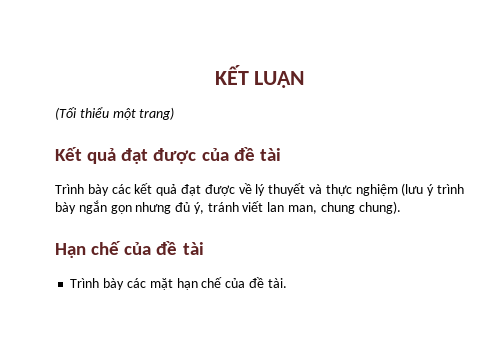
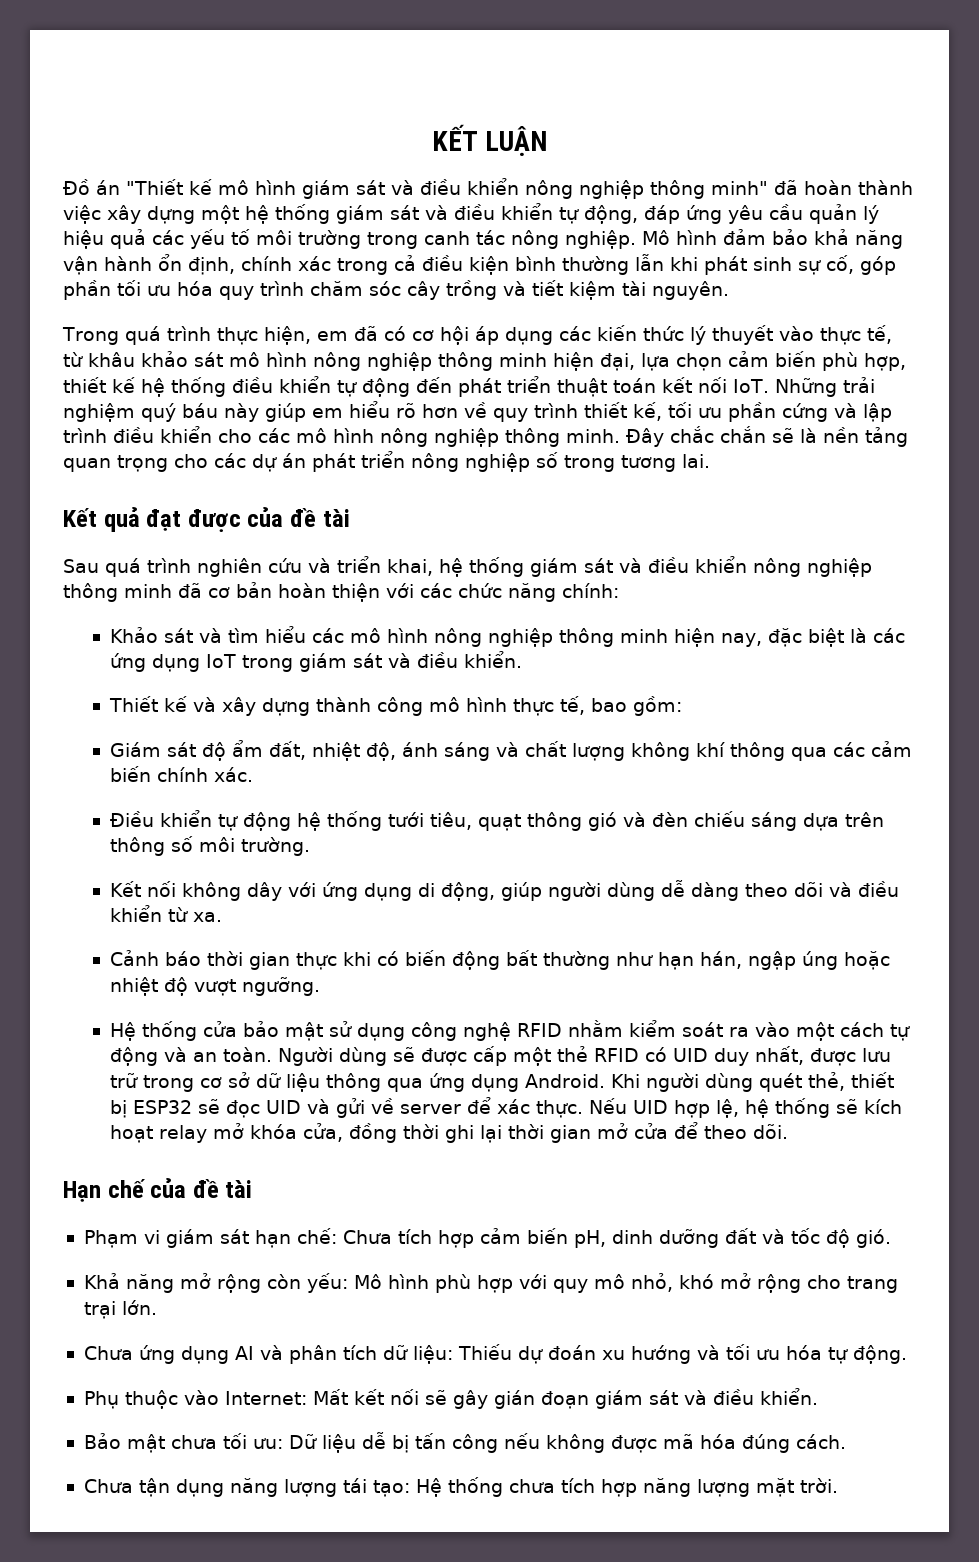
- (Tối thiểu một trang)
+ Đồ án "Thiết kế mô hình giám sát và điều khiển nông nghiệp thông minh" đã hoàn thành việc xây dựng một hệ thống giám sát và điều khiển tự động, đáp ứng yêu cầu quản lý hiệu quả các yếu tố môi trường trong canh tác nông nghiệp. Mô hình đảm bảo khả năng vận hành ổn định, chính xác trong cả điều kiện bình thường lẫn khi phát sinh sự cố, góp phần tối ưu hóa quy trình chăm sóc cây trồng và tiết kiệm tài nguyên.
+ Trong quá trình thực hiện, em đã có cơ hội áp dụng các kiến thức lý thuyết vào thực tế, từ khâu khảo sát mô hình nông nghiệp thông minh hiện đại, lựa chọn cảm biến phù hợp, thiết kế hệ thống điều khiển tự động đến phát triển thuật toán kết nối IoT. Những trải nghiệm quý báu này giúp em hiểu rõ hơn về quy trình thiết kế, tối ưu phần cứng và lập trình điều khiển cho các mô hình nông nghiệp thông minh. Đây chắc chắn sẽ là nền tảng quan trọng cho các dự án phát triển nông nghiệp số trong tương lai.
- Trình bày các kết quả đạt được về lý thuyết và thực nghiệm (lưu ý trình bày ngắn gọn nhưng đủ ý, tránh viết lan man, chung chung).
+ Sau quá trình nghiên cứu và triển khai, hệ thống giám sát và điều khiển nông nghiệp thông minh đã cơ bản hoàn thiện với các chức năng chính:
+ Khảo sát và tìm hiểu các mô hình nông nghiệp thông minh hiện nay, đặc biệt là các ứng dụng IoT trong giám sát và điều khiển.
+ Thiết kế và xây dựng thành công mô hình thực tế, bao gồm:
+ Giám sát độ ẩm đất, nhiệt độ, ánh sáng và chất lượng không khí thông qua các cảm biến chính xác.
+ Điều khiển tự động hệ thống tưới tiêu, quạt thông gió và đèn chiếu sáng dựa trên thông số môi trường.
+ Kết nối không dây với ứng dụng di động, giúp người dùng dễ dàng theo dõi và điều khiển từ xa.
+ Cảnh báo thời gian thực khi có biến động bất thường như hạn hán, ngập úng hoặc nhiệt độ vượt ngưỡng.
+ Hệ thống cửa bảo mật sử dụng công nghệ RFID nhằm kiểm soát ra vào một cách tự động và an toàn. Người dùng sẽ được cấp một thẻ RFID có UID duy nhất, được lưu trữ trong cơ sở dữ liệu thông qua ứng dụng Android. Khi người dùng quét thẻ, thiết bị ESP32 sẽ đọc UID và gửi về server để xác thực. Nếu UID hợp lệ, hệ thống sẽ kích hoạt relay mở khóa cửa, đồng thời ghi lại thời gian mở cửa để theo dõi.
- Trình bày các mặt hạn chế của đề tài.
+ Phạm vi giám sát hạn chế: Chưa tích hợp cảm biến pH, dinh dưỡng đất và tốc độ gió.
+ Khả năng mở rộng còn yếu: Mô hình phù hợp với quy mô nhỏ, khó mở rộng cho trang trại lớn.
+ Chưa ứng dụng AI và phân tích dữ liệu: Thiếu dự đoán xu hướng và tối ưu hóa tự động.
+ Phụ thuộc vào Internet: Mất kết nối sẽ gây gián đoạn giám sát và điều khiển.
+ Bảo mật chưa tối ưu: Dữ liệu dễ bị tấn công nếu không được mã hóa đúng cách.
+ Chưa tận dụng năng lượng tái tạo: Hệ thống chưa tích hợp năng lượng mặt trời.

